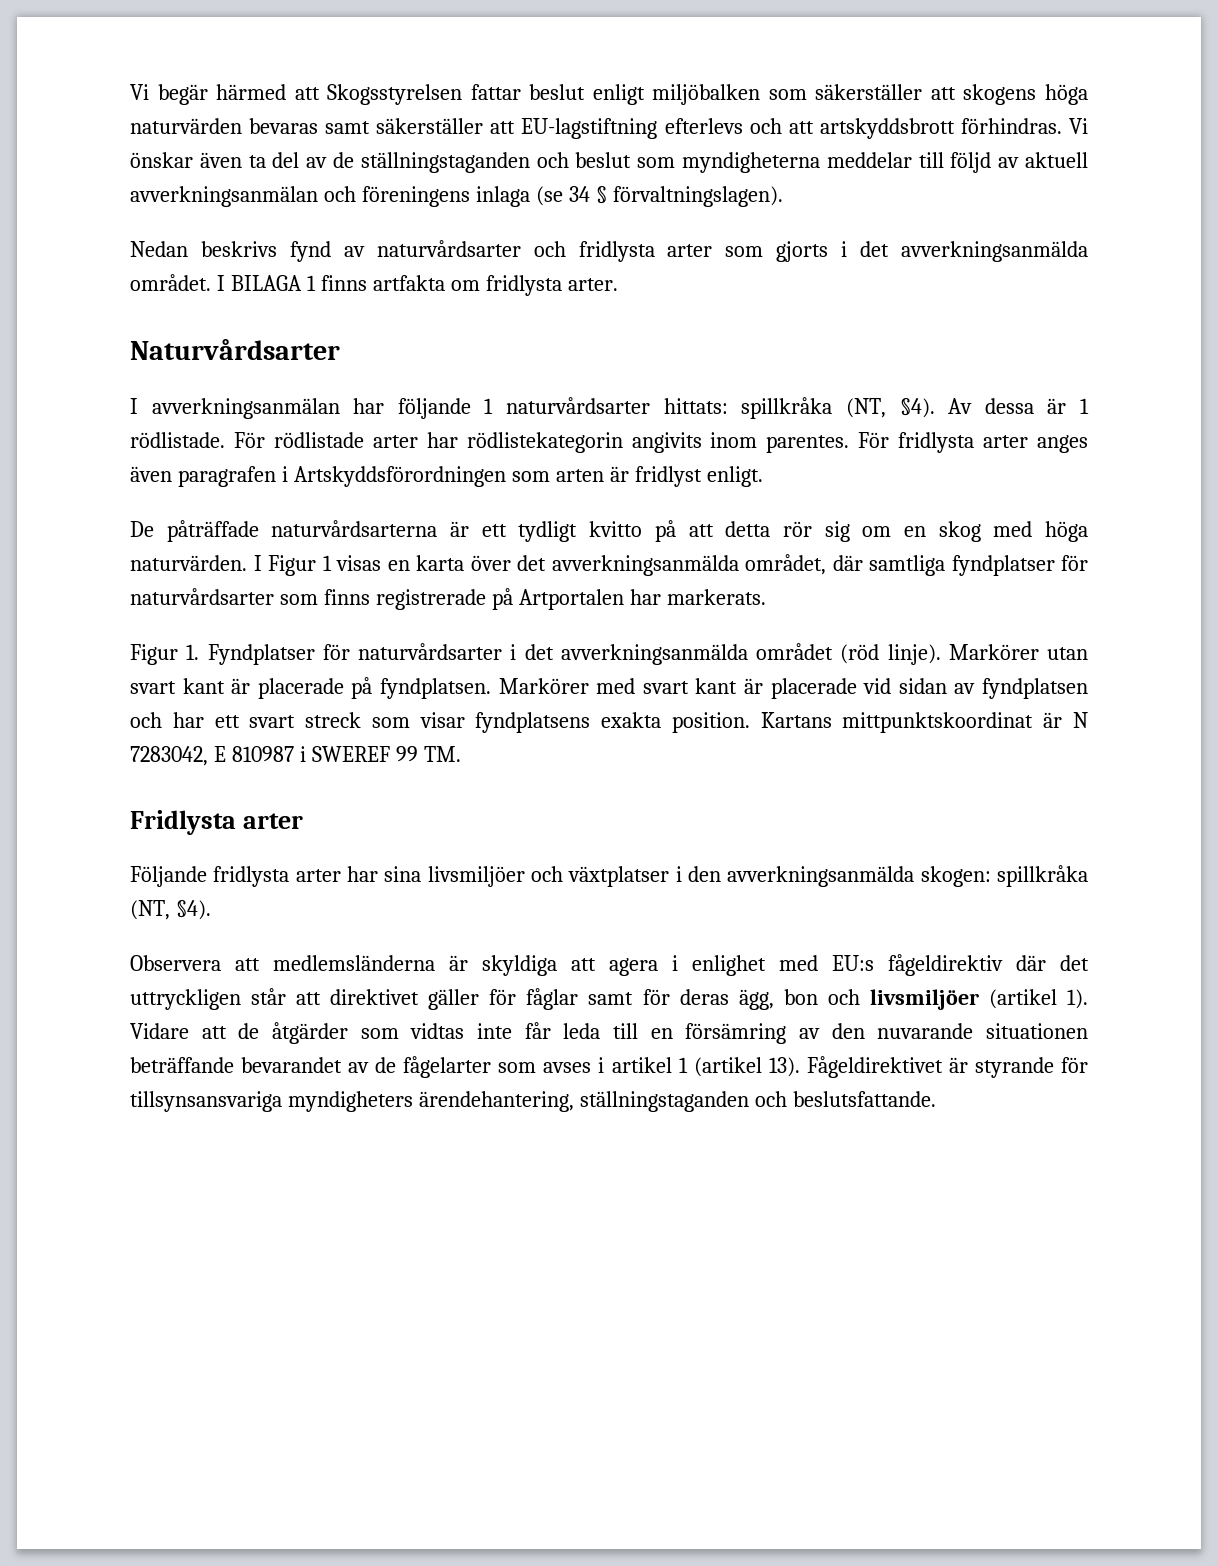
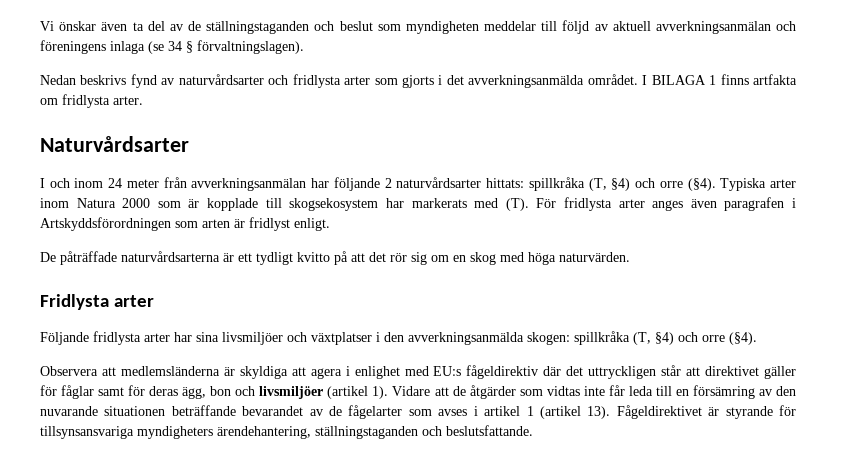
- Vi begär härmed att Skogsstyrelsen fattar beslut enligt miljöbalken som säkerställer att skogens höga naturvärden bevaras samt säkerställer att EU-lagstiftning efterlevs och att artskyddsbrott förhindras. Vi önskar även ta del av de ställningstaganden och beslut som myndigheterna meddelar till följd av aktuell avverkningsanmälan och föreningens inlaga (se 34 § förvaltningslagen).
+ Vi önskar även ta del av de ställningstaganden och beslut som myndigheten meddelar till följd av aktuell avverkningsanmälan och föreningens inlaga (se 34 § förvaltningslagen).
- I avverkningsanmälan har följande 1 naturvårdsarter hittats: spillkråka (NT, §4). Av dessa är 1 rödlistade. För rödlistade arter har rödlistekategorin angivits inom parentes. För fridlysta arter anges även paragrafen i Artskyddsförordningen som arten är fridlyst enligt.
+ I och inom 24 meter från avverkningsanmälan har följande 2 naturvårdsarter hittats: spillkråka (T, §4) och orre (§4). Typiska arter inom Natura 2000 som är kopplade till skogsekosystem har markerats med (T). För fridlysta arter anges även paragrafen i Artskyddsförordningen som arten är fridlyst enligt.
- De påträffade naturvårdsarterna är ett tydligt kvitto på att detta rör sig om en skog med höga naturvärden. I Figur 1 visas en karta över det avverkningsanmälda området, där samtliga fyndplatser för naturvårdsarter som finns registrerade på Artportalen har markerats.
- Figur 1. Fyndplatser för naturvårdsarter i det avverkningsanmälda området (röd linje). Markörer utan svart kant är placerade på fyndplatsen. Markörer med svart kant är placerade vid sidan av fyndplatsen och har ett svart streck som visar fyndplatsens exakta position. Kartans mittpunktskoordinat är N 7283042, E 810987 i SWEREF 99 TM.
+ De påträffade naturvårdsarterna är ett tydligt kvitto på att det rör sig om en skog med höga naturvärden.
- Följande fridlysta arter har sina livsmiljöer och växtplatser i den avverkningsanmälda skogen: spillkråka (NT, §4).
+ Följande fridlysta arter har sina livsmiljöer och växtplatser i den avverkningsanmälda skogen: spillkråka (T, §4) och orre (§4).

